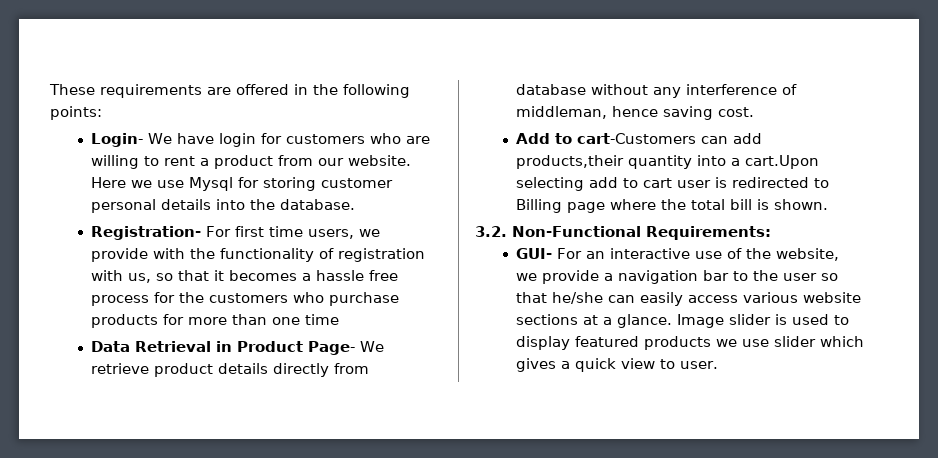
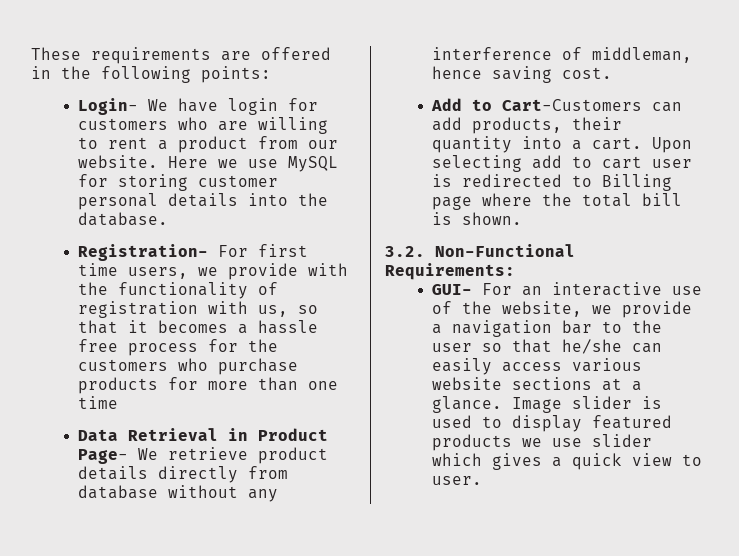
- Here we use Mysql for storing customer personal details into the database.
+ Here we use MySQL for storing customer personal details into the database.
- Add to cart-Customers can add products,their quantity into a cart.Upon selecting add to cart user is redirected to Billing page where the total bill is shown.
+ Add to Cart-Customers can add products, their quantity into a cart. Upon selecting add to cart user is redirected to Billing page where the total bill is shown.

